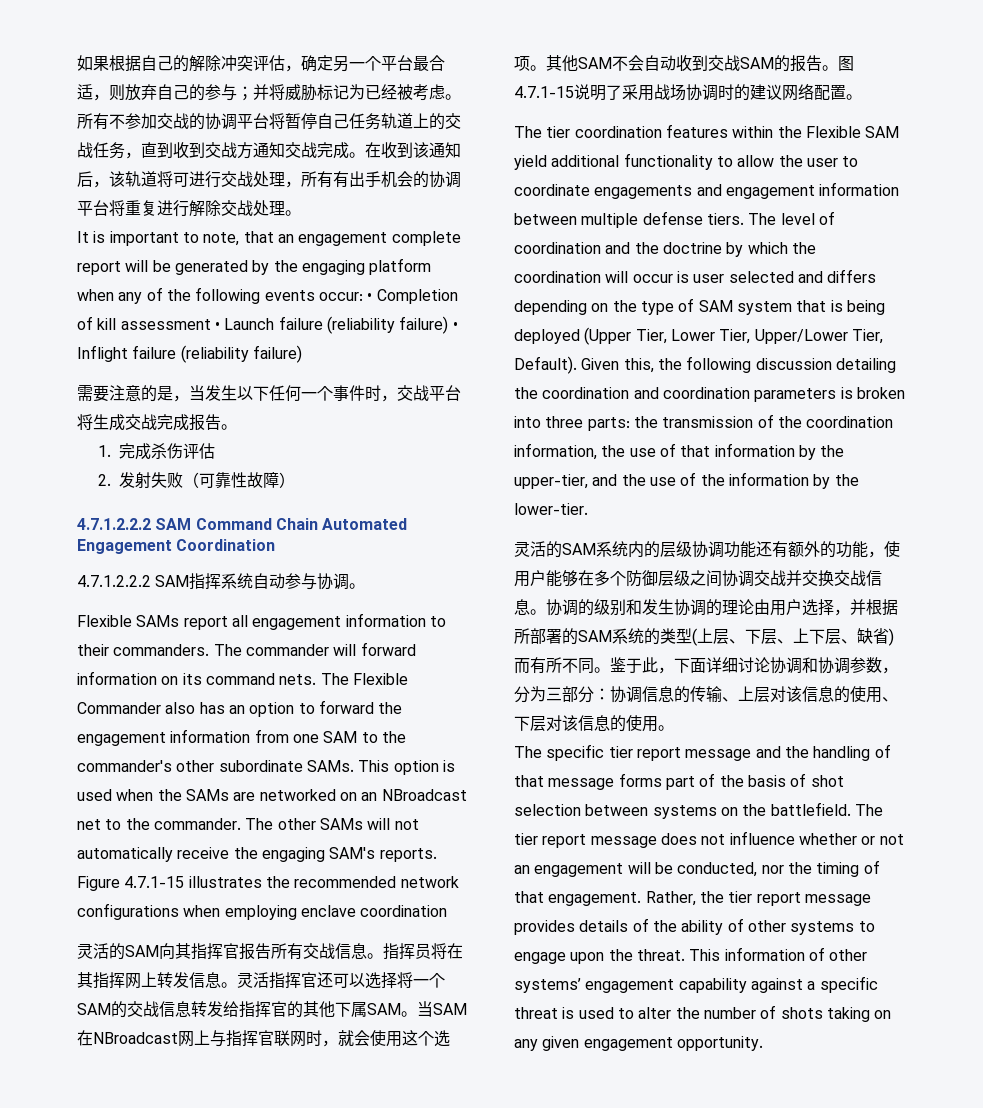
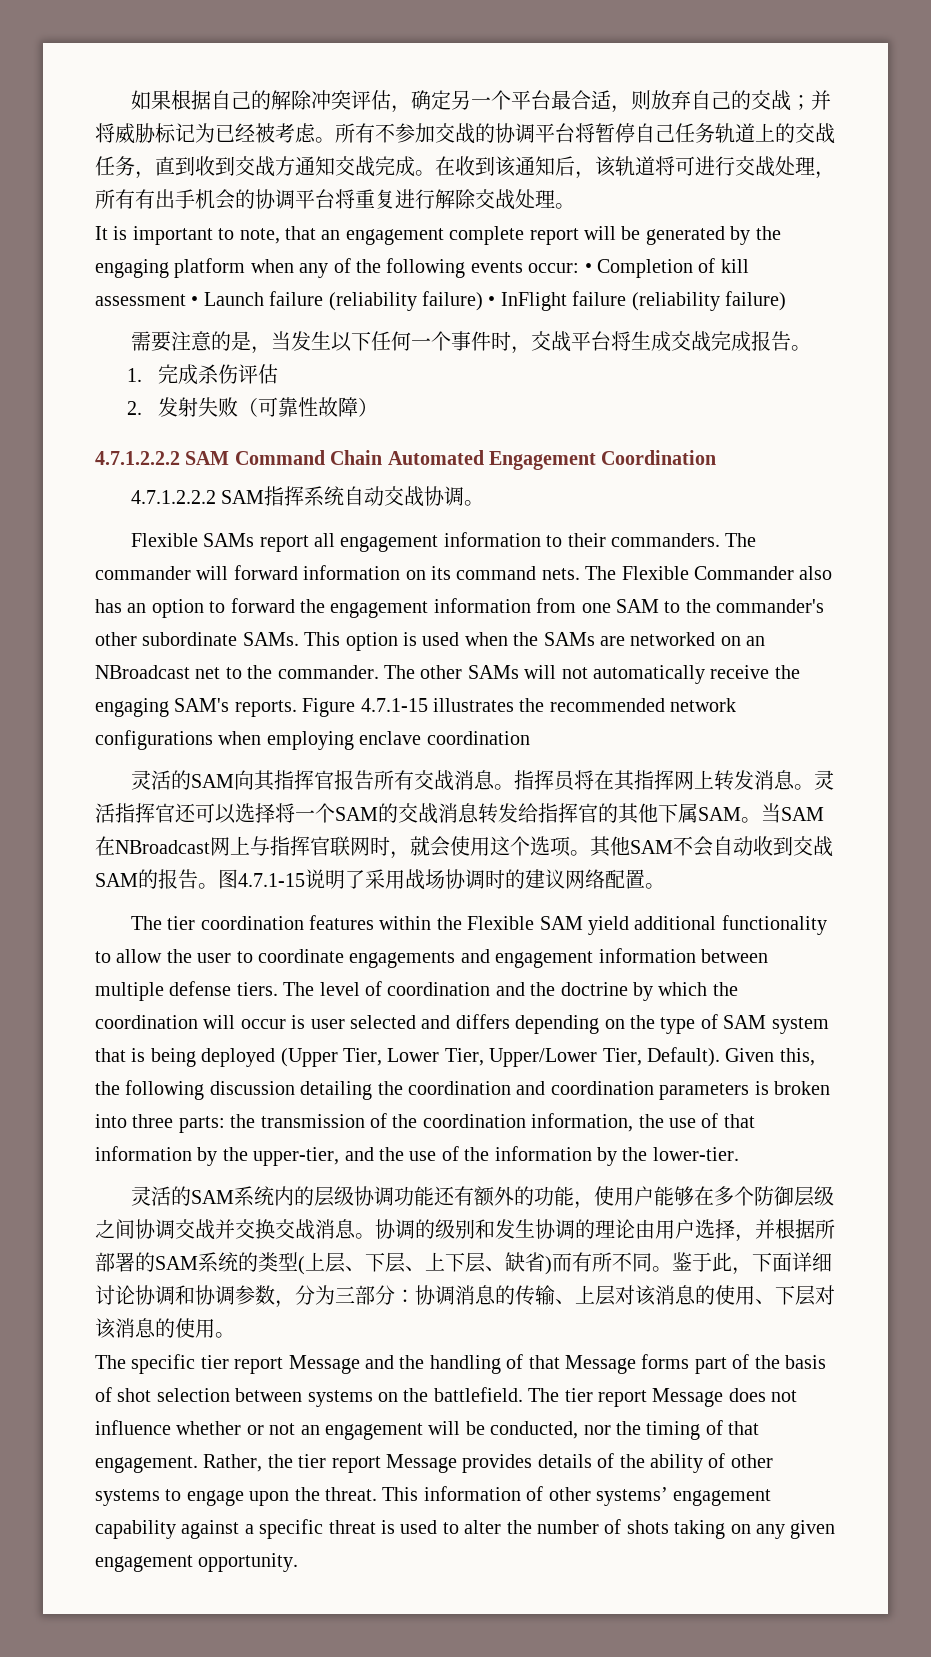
- 如果根据自己的解除冲突评估，确定另一个平台最合适，则放弃自己的参与；并将威胁标记为已经被考虑。
+ 如果根据自己的解除冲突评估，确定另一个平台最合适，则放弃自己的交战；并将威胁标记为已经被考虑。
- It is important to note, that an engagement complete report will be generated by the engaging platform when any of the following events occur: • Completion of kill assessment • Launch failure (reliability failure) • Inflight failure (reliability failure)
+ It is important to note, that an engagement complete report will be generated by the engaging platform when any of the following events occur: • Completion of kill assessment • Launch failure (reliability failure) • InFlight failure (reliability failure)
- 4.7.1.2.2.2 SAM指挥系统自动参与协调。
+ 4.7.1.2.2.2 SAM指挥系统自动交战协调。
- 灵活的SAM向其指挥官报告所有交战信息。
+ 灵活的SAM向其指挥官报告所有交战消息。
- 指挥员将在其指挥网上转发信息。
+ 指挥员将在其指挥网上转发消息。
- 灵活指挥官还可以选择将一个SAM的交战信息转发给指挥官的其他下属SAM。
+ 灵活指挥官还可以选择将一个SAM的交战消息转发给指挥官的其他下属SAM。
- 灵活的SAM系统内的层级协调功能还有额外的功能，使用户能够在多个防御层级之间协调交战并交换交战信息。
+ 灵活的SAM系统内的层级协调功能还有额外的功能，使用户能够在多个防御层级之间协调交战并交换交战消息。
- 鉴于此，下面详细讨论协调和协调参数，分为三部分：协调信息的传输、上层对该信息的使用、下层对该信息的使用。
+ 鉴于此，下面详细讨论协调和协调参数，分为三部分：协调消息的传输、上层对该消息的使用、下层对该消息的使用。
- The specific tier report message and the handling of that message forms part of the basis of shot selection between systems on the battlefield.
+ The specific tier report Message and the handling of that Message forms part of the basis of shot selection between systems on the battlefield.
- The tier report message does not influence whether or not an engagement will be conducted, nor the timing of that engagement.
+ The tier report Message does not influence whether or not an engagement will be conducted, nor the timing of that engagement.
- Rather, the tier report message provides details of the ability of other systems to engage upon the threat.
+ Rather, the tier report Message provides details of the ability of other systems to engage upon the threat.

